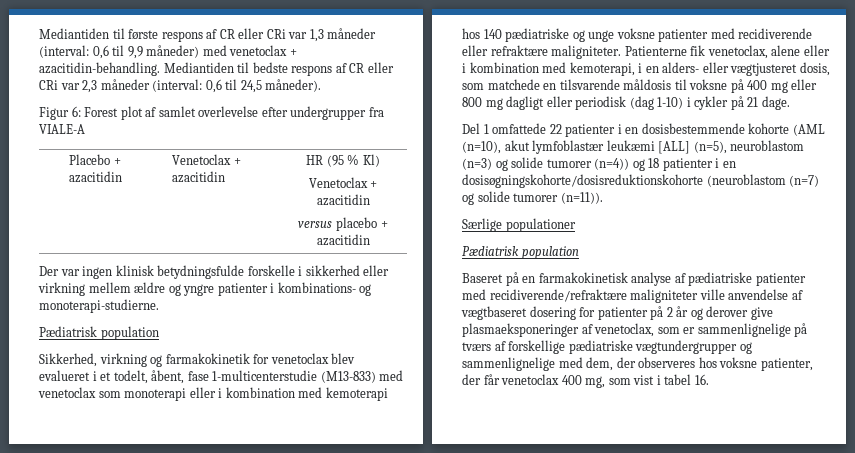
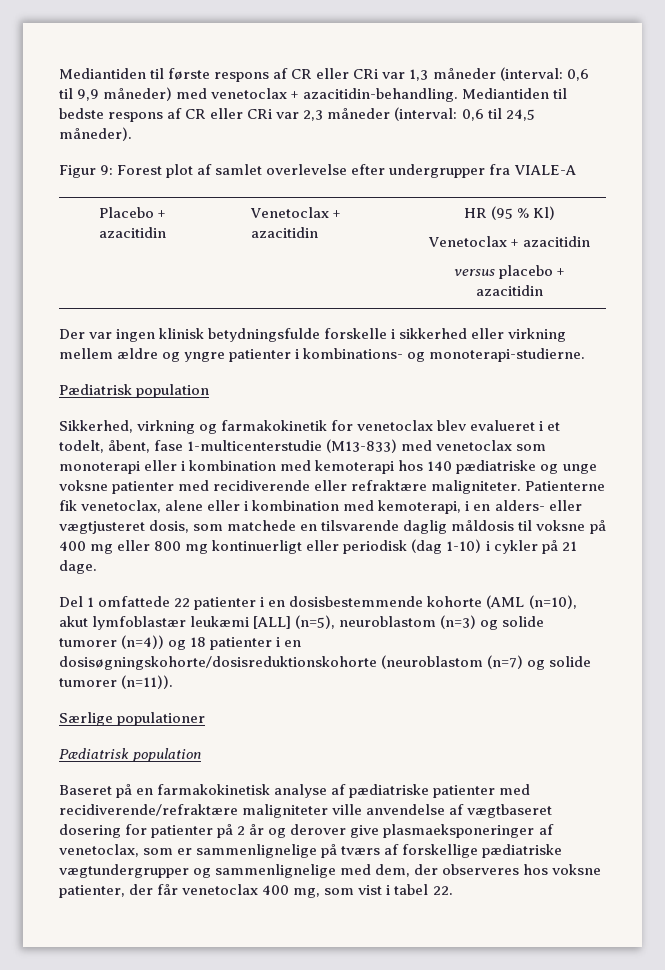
- Figur 6: Forest plot af samlet overlevelse efter undergrupper fra VIALE-A
+ Figur 9: Forest plot af samlet overlevelse efter undergrupper fra VIALE-A
- Patienterne fik venetoclax, alene eller i kombination med kemoterapi, i en alders- eller vægtjusteret dosis, som matchede en tilsvarende måldosis til voksne på 400 mg eller 800 mg dagligt eller periodisk (dag 1-10) i cykler på 21 dage.
+ Patienterne fik venetoclax, alene eller i kombination med kemoterapi, i en alders- eller vægtjusteret dosis, som matchede en tilsvarende daglig måldosis til voksne på 400 mg eller 800 mg kontinuerligt eller periodisk (dag 1-10) i cykler på 21 dage.
- Baseret på en farmakokinetisk analyse af pædiatriske patienter med recidiverende/refraktære maligniteter ville anvendelse af vægtbaseret dosering for patienter på 2 år og derover give plasmaeksponeringer af venetoclax, som er sammenlignelige på tværs af forskellige pædiatriske vægtundergrupper og sammenlignelige med dem, der observeres hos voksne patienter, der får venetoclax 400 mg, som vist i tabel 16.
+ Baseret på en farmakokinetisk analyse af pædiatriske patienter med recidiverende/refraktære maligniteter ville anvendelse af vægtbaseret dosering for patienter på 2 år og derover give plasmaeksponeringer af venetoclax, som er sammenlignelige på tværs af forskellige pædiatriske vægtundergrupper og sammenlignelige med dem, der observeres hos voksne patienter, der får venetoclax 400 mg, som vist i tabel 22.

